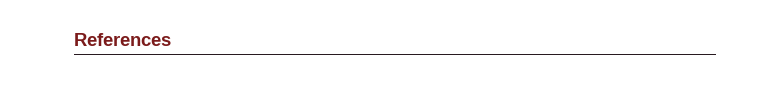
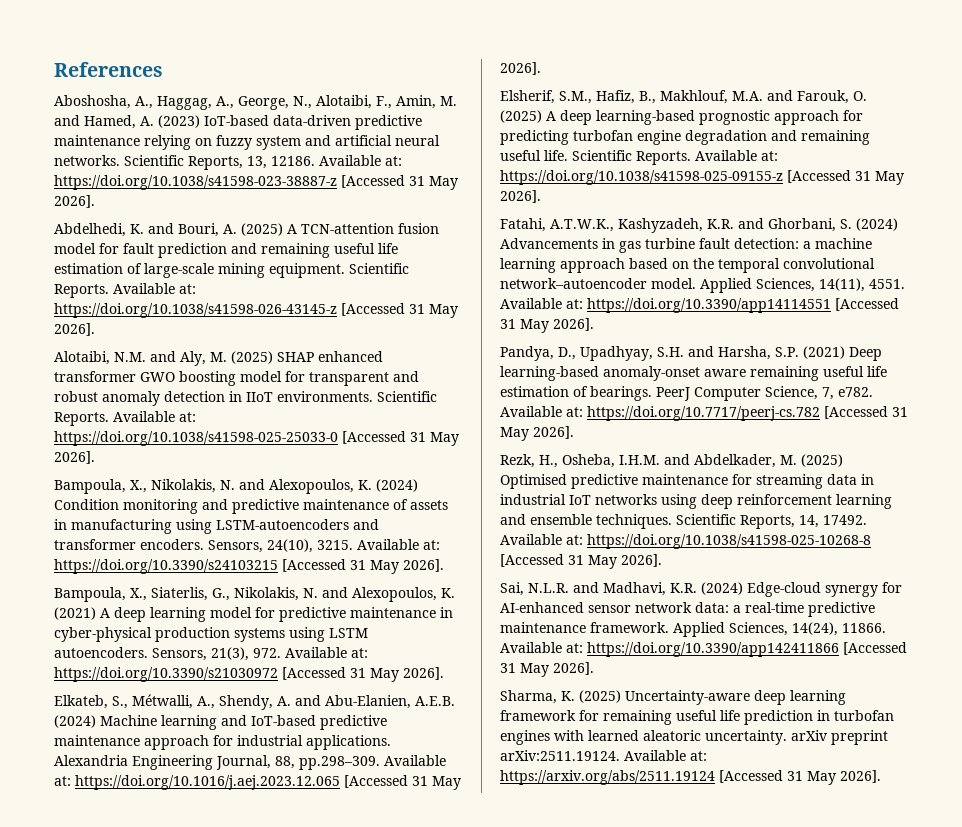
+ Aboshosha, A., Haggag, A., George, N., Alotaibi, F., Amin, M. and Hamed, A. (2023) IoT-based data-driven predictive maintenance relying on fuzzy system and artificial neural networks. Scientific Reports, 13, 12186. Available at: https://doi.org/10.1038/s41598-023-38887-z [Accessed 31 May 2026].
+ Abdelhedi, K. and Bouri, A. (2025) A TCN-attention fusion model for fault prediction and remaining useful life estimation of large-scale mining equipment. Scientific Reports. Available at: https://doi.org/10.1038/s41598-026-43145-z [Accessed 31 May 2026].
+ Alotaibi, N.M. and Aly, M. (2025) SHAP enhanced transformer GWO boosting model for transparent and robust anomaly detection in IIoT environments. Scientific Reports. Available at: https://doi.org/10.1038/s41598-025-25033-0 [Accessed 31 May 2026].
+ Bampoula, X., Nikolakis, N. and Alexopoulos, K. (2024) Condition monitoring and predictive maintenance of assets in manufacturing using LSTM-autoencoders and transformer encoders. Sensors, 24(10), 3215. Available at: https://doi.org/10.3390/s24103215 [Accessed 31 May 2026].
+ Bampoula, X., Siaterlis, G., Nikolakis, N. and Alexopoulos, K. (2021) A deep learning model for predictive maintenance in cyber-physical production systems using LSTM autoencoders. Sensors, 21(3), 972. Available at: https://doi.org/10.3390/s21030972 [Accessed 31 May 2026].
+ Elkateb, S., Métwalli, A., Shendy, A. and Abu-Elanien, A.E.B. (2024) Machine learning and IoT-based predictive maintenance approach for industrial applications. Alexandria Engineering Journal, 88, pp.298–309. Available at: https://doi.org/10.1016/j.aej.2023.12.065 [Accessed 31 May 2026].
+ Elsherif, S.M., Hafiz, B., Makhlouf, M.A. and Farouk, O. (2025) A deep learning-based prognostic approach for predicting turbofan engine degradation and remaining useful life. Scientific Reports. Available at: https://doi.org/10.1038/s41598-025-09155-z [Accessed 31 May 2026].
+ Fatahi, A.T.W.K., Kashyzadeh, K.R. and Ghorbani, S. (2024) Advancements in gas turbine fault detection: a machine learning approach based on the temporal convolutional network–autoencoder model. Applied Sciences, 14(11), 4551. Available at: https://doi.org/10.3390/app14114551 [Accessed 31 May 2026].
+ Pandya, D., Upadhyay, S.H. and Harsha, S.P. (2021) Deep learning-based anomaly-onset aware remaining useful life estimation of bearings. PeerJ Computer Science, 7, e782. Available at: https://doi.org/10.7717/peerj-cs.782 [Accessed 31 May 2026].
+ Rezk, H., Osheba, I.H.M. and Abdelkader, M. (2025) Optimised predictive maintenance for streaming data in industrial IoT networks using deep reinforcement learning and ensemble techniques. Scientific Reports, 14, 17492. Available at: https://doi.org/10.1038/s41598-025-10268-8 [Accessed 31 May 2026].
+ Sai, N.L.R. and Madhavi, K.R. (2024) Edge-cloud synergy for AI-enhanced sensor network data: a real-time predictive maintenance framework. Applied Sciences, 14(24), 11866. Available at: https://doi.org/10.3390/app142411866 [Accessed 31 May 2026].
+ Sharma, K. (2025) Uncertainty-aware deep learning framework for remaining useful life prediction in turbofan engines with learned aleatoric uncertainty. arXiv preprint arXiv:2511.19124. Available at: https://arxiv.org/abs/2511.19124 [Accessed 31 May 2026].

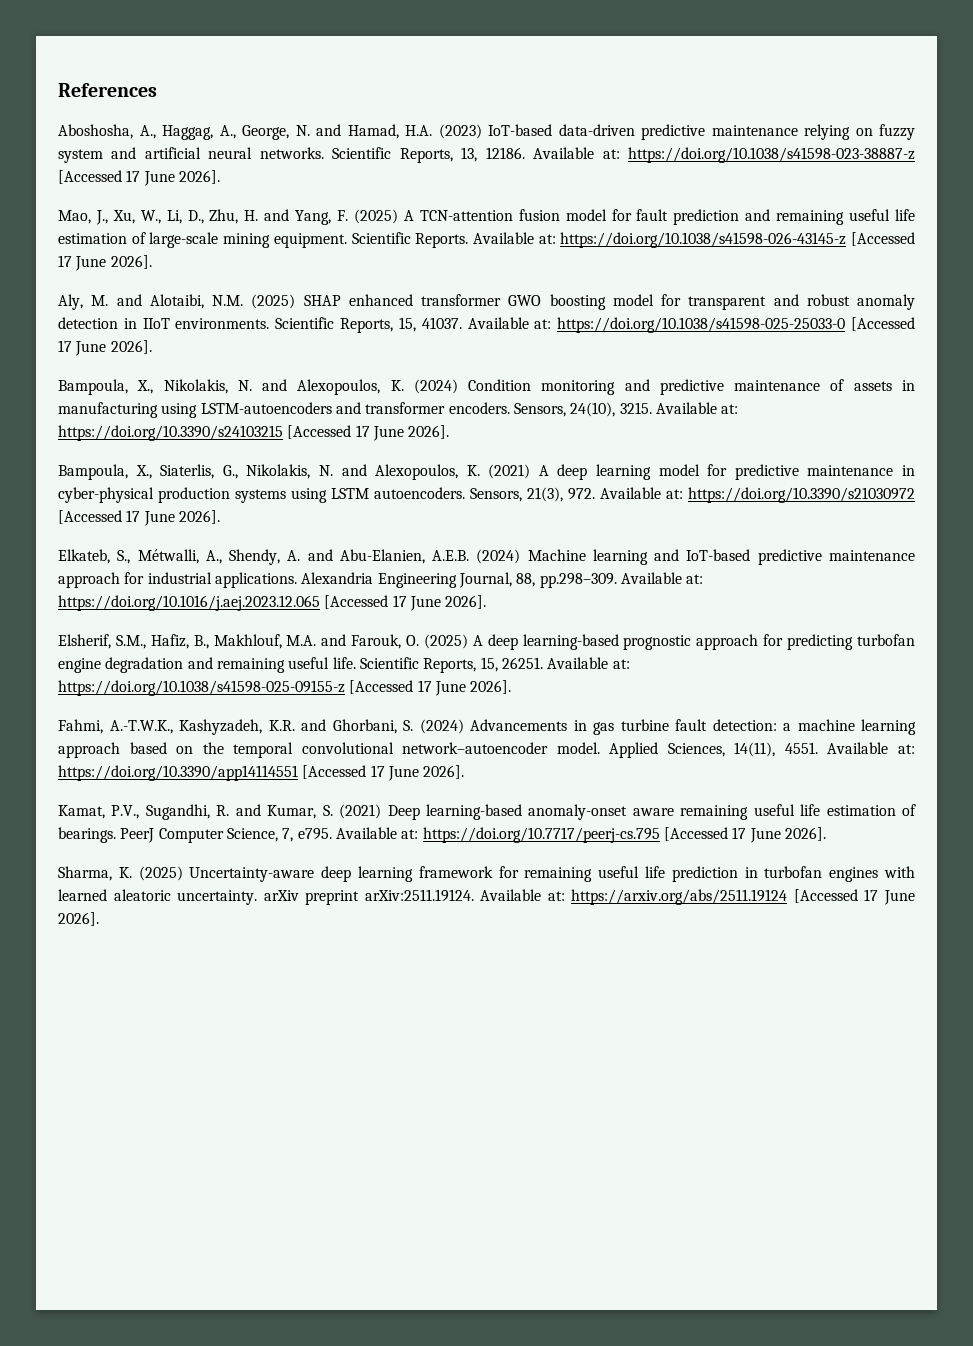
- Aboshosha, A., Haggag, A., George, N., Alotaibi, F., Amin, M. and Hamed, A. (2023) IoT-based data-driven predictive maintenance relying on fuzzy system and artificial neural networks.
+ Aboshosha, A., Haggag, A., George, N. and Hamad, H.A. (2023) IoT-based data-driven predictive maintenance relying on fuzzy system and artificial neural networks.
- Available at: https://doi.org/10.1038/s41598-023-38887-z [Accessed 31 May 2026].
- Abdelhedi, K. and Bouri, A. (2025) A TCN-attention fusion model for fault prediction and remaining useful life estimation of large-scale mining equipment.
+ Available at: https://doi.org/10.1038/s41598-023-38887-z [Accessed 17 June 2026].
+ Mao, J., Xu, W., Li, D., Zhu, H. and Yang, F. (2025) A TCN-attention fusion model for fault prediction and remaining useful life estimation of large-scale mining equipment.
- Available at: https://doi.org/10.1038/s41598-026-43145-z [Accessed 31 May 2026].
- Alotaibi, N.M. and Aly, M. (2025) SHAP enhanced transformer GWO boosting model for transparent and robust anomaly detection in IIoT environments. Scientific Reports.
+ Available at: https://doi.org/10.1038/s41598-026-43145-z [Accessed 17 June 2026].
+ Aly, M. and Alotaibi, N.M. (2025) SHAP enhanced transformer GWO boosting model for transparent and robust anomaly detection in IIoT environments. Scientific Reports, 15, 41037.
- Available at: https://doi.org/10.1038/s41598-025-25033-0 [Accessed 31 May 2026].
+ Available at: https://doi.org/10.1038/s41598-025-25033-0 [Accessed 17 June 2026].
- Available at: https://doi.org/10.3390/s24103215 [Accessed 31 May 2026].
+ Available at: https://doi.org/10.3390/s24103215 [Accessed 17 June 2026].
- Sensors, 21(3), 972. Available at: https://doi.org/10.3390/s21030972 [Accessed 31 May 2026].
+ Sensors, 21(3), 972. Available at: https://doi.org/10.3390/s21030972 [Accessed 17 June 2026].
- Alexandria Engineering Journal, 88, pp.298–309. Available at: https://doi.org/10.1016/j.aej.2023.12.065 [Accessed 31 May 2026].
+ Alexandria Engineering Journal, 88, pp.298–309. Available at: https://doi.org/10.1016/j.aej.2023.12.065 [Accessed 17 June 2026].
- Elsherif, S.M., Hafiz, B., Makhlouf, M.A. and Farouk, O. (2025) A deep learning-based prognostic approach for predicting turbofan engine degradation and remaining useful life. Scientific Reports.
+ Elsherif, S.M., Hafiz, B., Makhlouf, M.A. and Farouk, O. (2025) A deep learning-based prognostic approach for predicting turbofan engine degradation and remaining useful life. Scientific Reports, 15, 26251.
- Available at: https://doi.org/10.1038/s41598-025-09155-z [Accessed 31 May 2026].
- Fatahi, A.T.W.K., Kashyzadeh, K.R. and Ghorbani, S. (2024) Advancements in gas turbine fault detection: a machine learning approach based on the temporal convolutional network–autoencoder model.
+ Available at: https://doi.org/10.1038/s41598-025-09155-z [Accessed 17 June 2026].
+ Fahmi, A.-T.W.K., Kashyzadeh, K.R. and Ghorbani, S. (2024) Advancements in gas turbine fault detection: a machine learning approach based on the temporal convolutional network–autoencoder model.
- Available at: https://doi.org/10.3390/app14114551 [Accessed 31 May 2026].
- Pandya, D., Upadhyay, S.H. and Harsha, S.P. (2021) Deep learning-based anomaly-onset aware remaining useful life estimation of bearings.
+ Available at: https://doi.org/10.3390/app14114551 [Accessed 17 June 2026].
+ Kamat, P.V., Sugandhi, R. and Kumar, S. (2021) Deep learning-based anomaly-onset aware remaining useful life estimation of bearings.
- PeerJ Computer Science, 7, e782. Available at: https://doi.org/10.7717/peerj-cs.782 [Accessed 31 May 2026].
- Rezk, H., Osheba, I.H.M. and Abdelkader, M. (2025) Optimised predictive maintenance for streaming data in industrial IoT networks using deep reinforcement learning and ensemble techniques. Scientific Reports, 14, 17492. Available at: https://doi.org/10.1038/s41598-025-10268-8 [Accessed 31 May 2026].
- Sai, N.L.R. and Madhavi, K.R. (2024) Edge-cloud synergy for AI-enhanced sensor network data: a real-time predictive maintenance framework. Applied Sciences, 14(24), 11866. Available at: https://doi.org/10.3390/app142411866 [Accessed 31 May 2026].
+ PeerJ Computer Science, 7, e795. Available at: https://doi.org/10.7717/peerj-cs.795 [Accessed 17 June 2026].
- Sharma, K. (2025) Uncertainty-aware deep learning framework for remaining useful life prediction in turbofan engines with learned aleatoric uncertainty. arXiv preprint arXiv:2511.19124. Available at: https://arxiv.org/abs/2511.19124 [Accessed 31 May 2026].
+ Sharma, K. (2025) Uncertainty-aware deep learning framework for remaining useful life prediction in turbofan engines with learned aleatoric uncertainty. arXiv preprint arXiv:2511.19124. Available at: https://arxiv.org/abs/2511.19124 [Accessed 17 June 2026].

